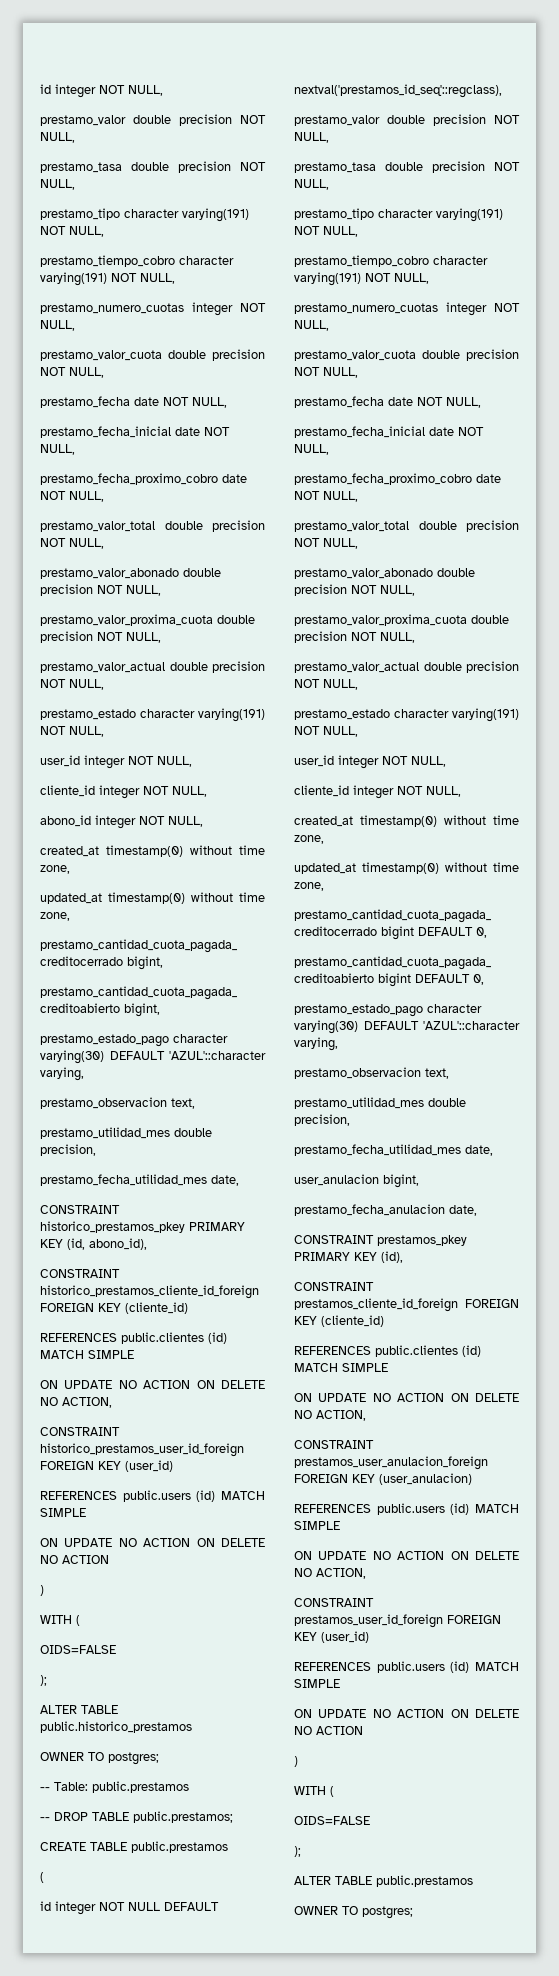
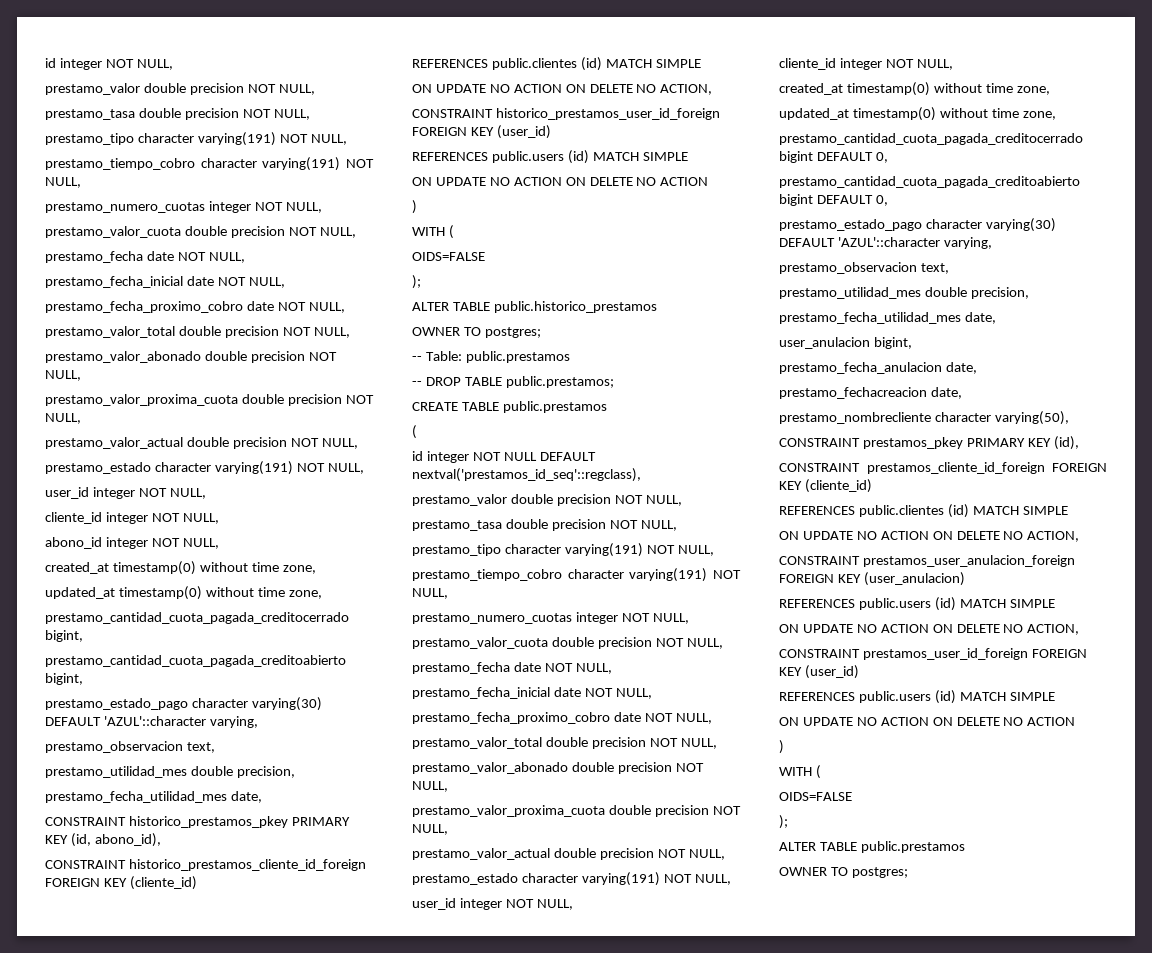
+ prestamo_fechacreacion date,
+ prestamo_nombrecliente character varying(50),

